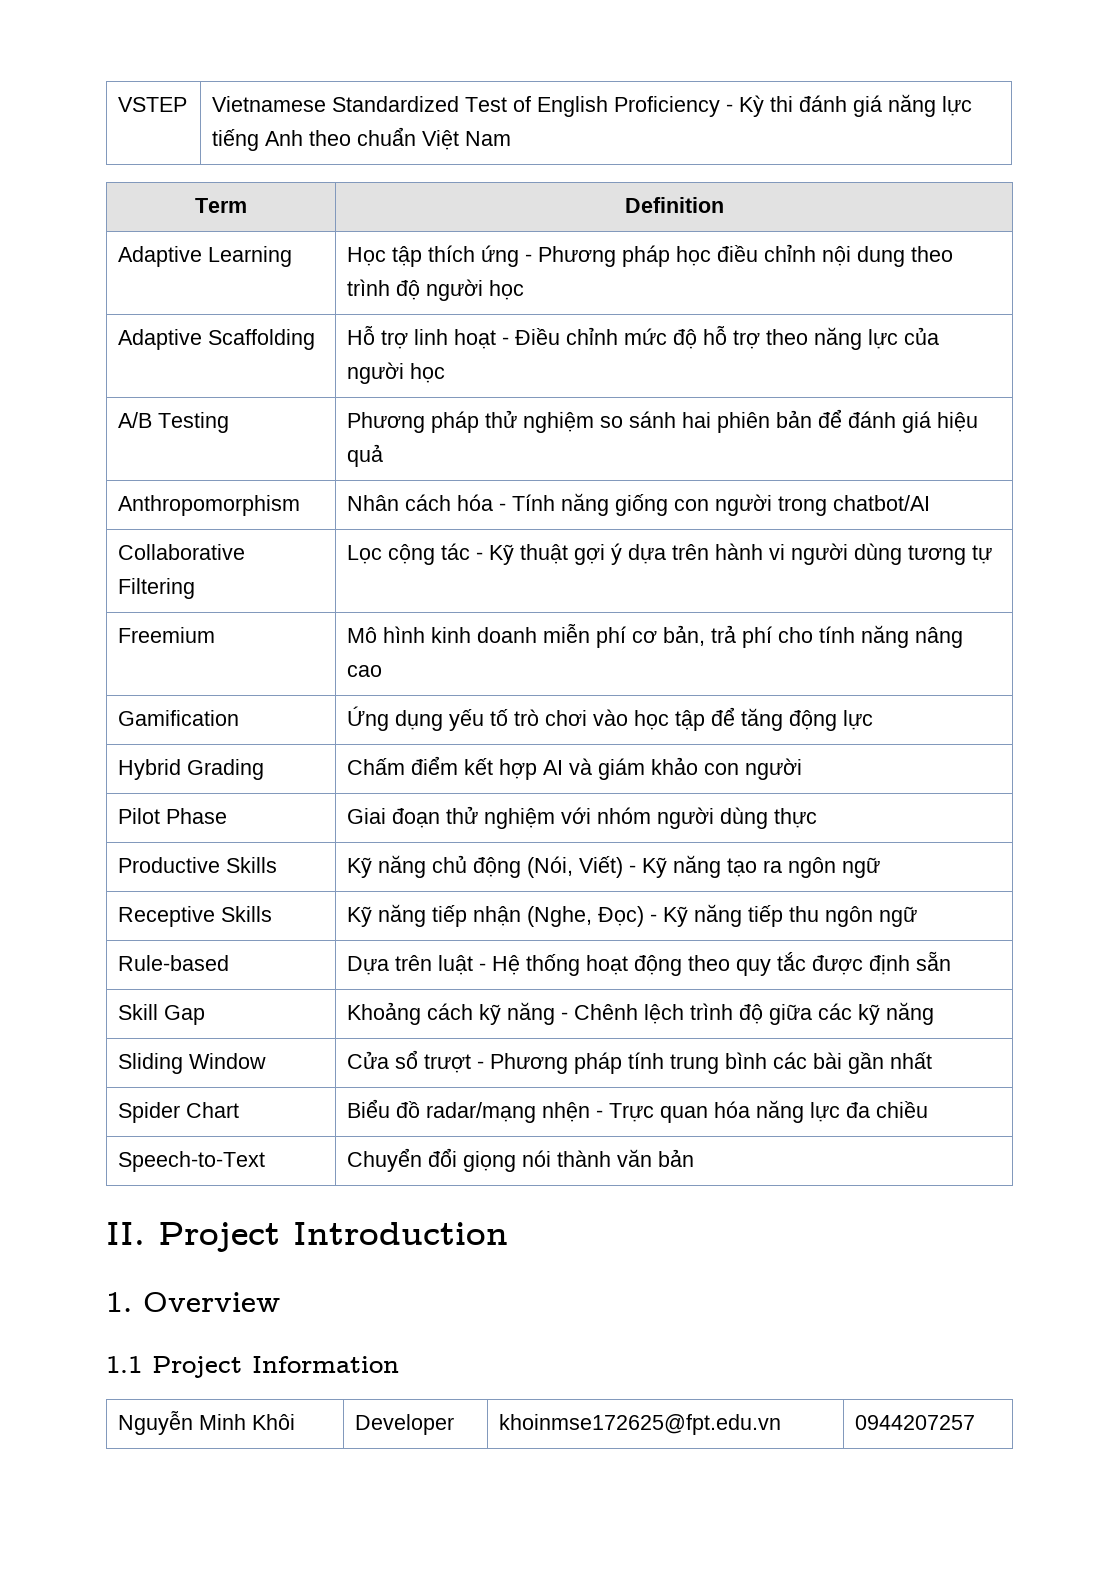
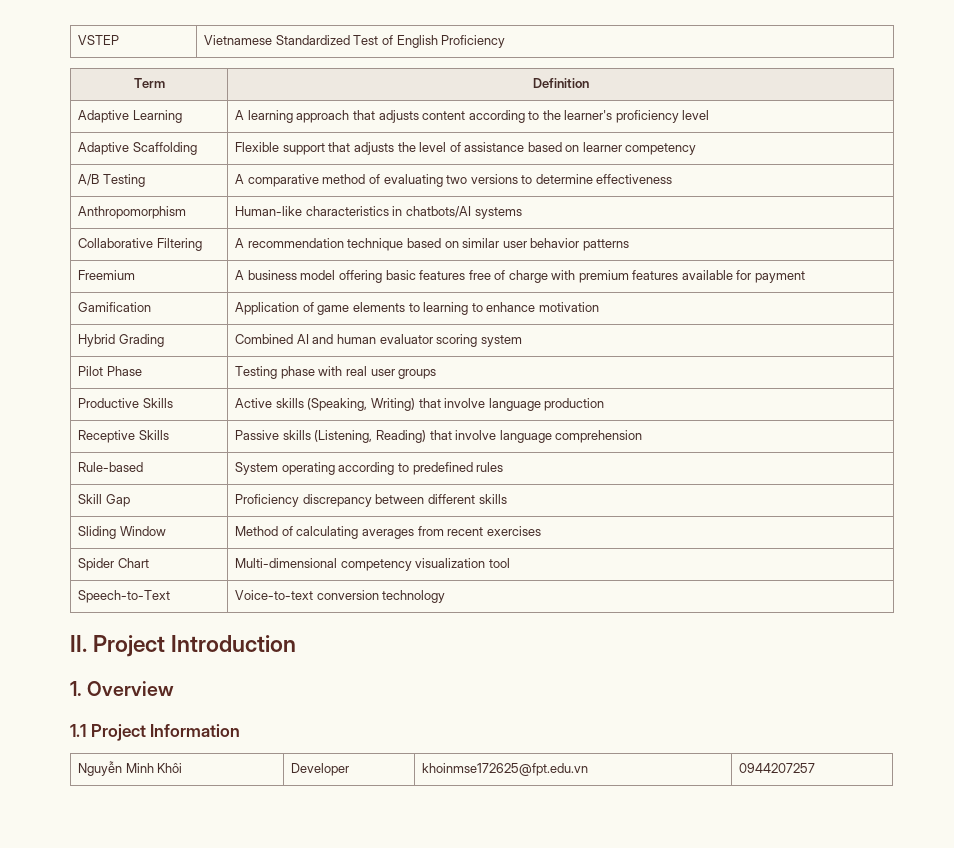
- VSTEP | Vietnamese Standardized Test of English Proficiency - Kỳ thi đánh giá năng lực tiếng Anh theo chuẩn Việt Nam
+ VSTEP | Vietnamese Standardized Test of English Proficiency
  Term | Definition
- Adaptive Learning | Học tập thích ứng - Phương pháp học điều chỉnh nội dung theo trình độ người học
- Adaptive Scaffolding | Hỗ trợ linh hoạt - Điều chỉnh mức độ hỗ trợ theo năng lực của người học
- A/B Testing | Phương pháp thử nghiệm so sánh hai phiên bản để đánh giá hiệu quả
- Anthropomorphism | Nhân cách hóa - Tính năng giống con người trong chatbot/AI
- Collaborative Filtering | Lọc cộng tác - Kỹ thuật gợi ý dựa trên hành vi người dùng tương tự
- Freemium | Mô hình kinh doanh miễn phí cơ bản, trả phí cho tính năng nâng cao
- Gamification | Ứng dụng yếu tố trò chơi vào học tập để tăng động lực
- Hybrid Grading | Chấm điểm kết hợp AI và giám khảo con người
- Pilot Phase | Giai đoạn thử nghiệm với nhóm người dùng thực
- Productive Skills | Kỹ năng chủ động (Nói, Viết) - Kỹ năng tạo ra ngôn ngữ
- Receptive Skills | Kỹ năng tiếp nhận (Nghe, Đọc) - Kỹ năng tiếp thu ngôn ngữ
- Rule-based | Dựa trên luật - Hệ thống hoạt động theo quy tắc được định sẵn
- Skill Gap | Khoảng cách kỹ năng - Chênh lệch trình độ giữa các kỹ năng
- Sliding Window | Cửa sổ trượt - Phương pháp tính trung bình các bài gần nhất
- Spider Chart | Biểu đồ radar/mạng nhện - Trực quan hóa năng lực đa chiều
- Speech-to-Text | Chuyển đổi giọng nói thành văn bản
+ Adaptive Learning | A learning approach that adjusts content according to the learner's proficiency level
+ Adaptive Scaffolding | Flexible support that adjusts the level of assistance based on learner competency
+ A/B Testing | A comparative method of evaluating two versions to determine effectiveness
+ Anthropomorphism | Human-like characteristics in chatbots/AI systems
+ Collaborative Filtering | A recommendation technique based on similar user behavior patterns
+ Freemium | A business model offering basic features free of charge with premium features available for payment
+ Gamification | Application of game elements to learning to enhance motivation
+ Hybrid Grading | Combined AI and human evaluator scoring system
+ Pilot Phase | Testing phase with real user groups
+ Productive Skills | Active skills (Speaking, Writing) that involve language production
+ Receptive Skills | Passive skills (Listening, Reading) that involve language comprehension
+ Rule-based | System operating according to predefined rules
+ Skill Gap | Proficiency discrepancy between different skills
+ Sliding Window | Method of calculating averages from recent exercises
+ Spider Chart | Multi-dimensional competency visualization tool
+ Speech-to-Text | Voice-to-text conversion technology

